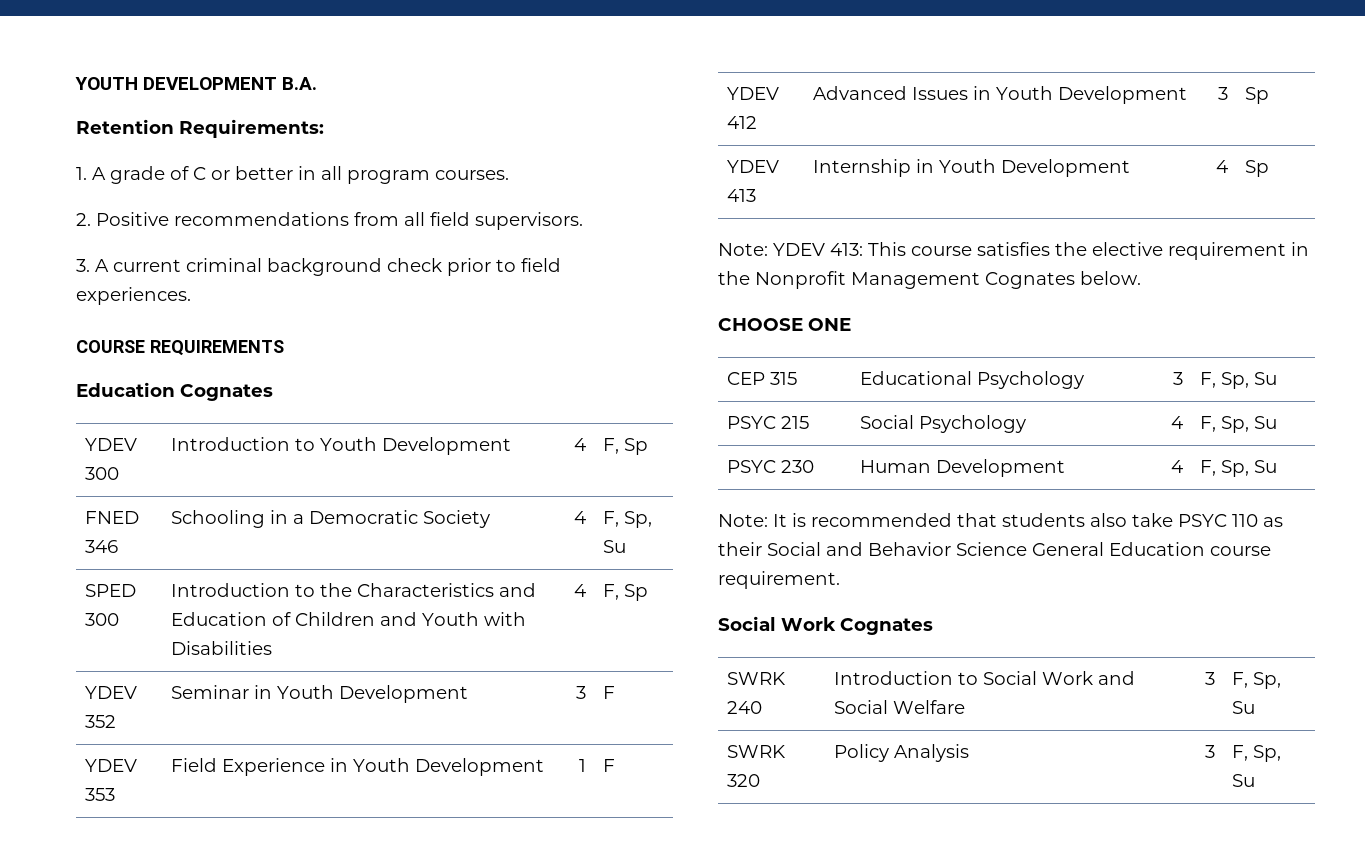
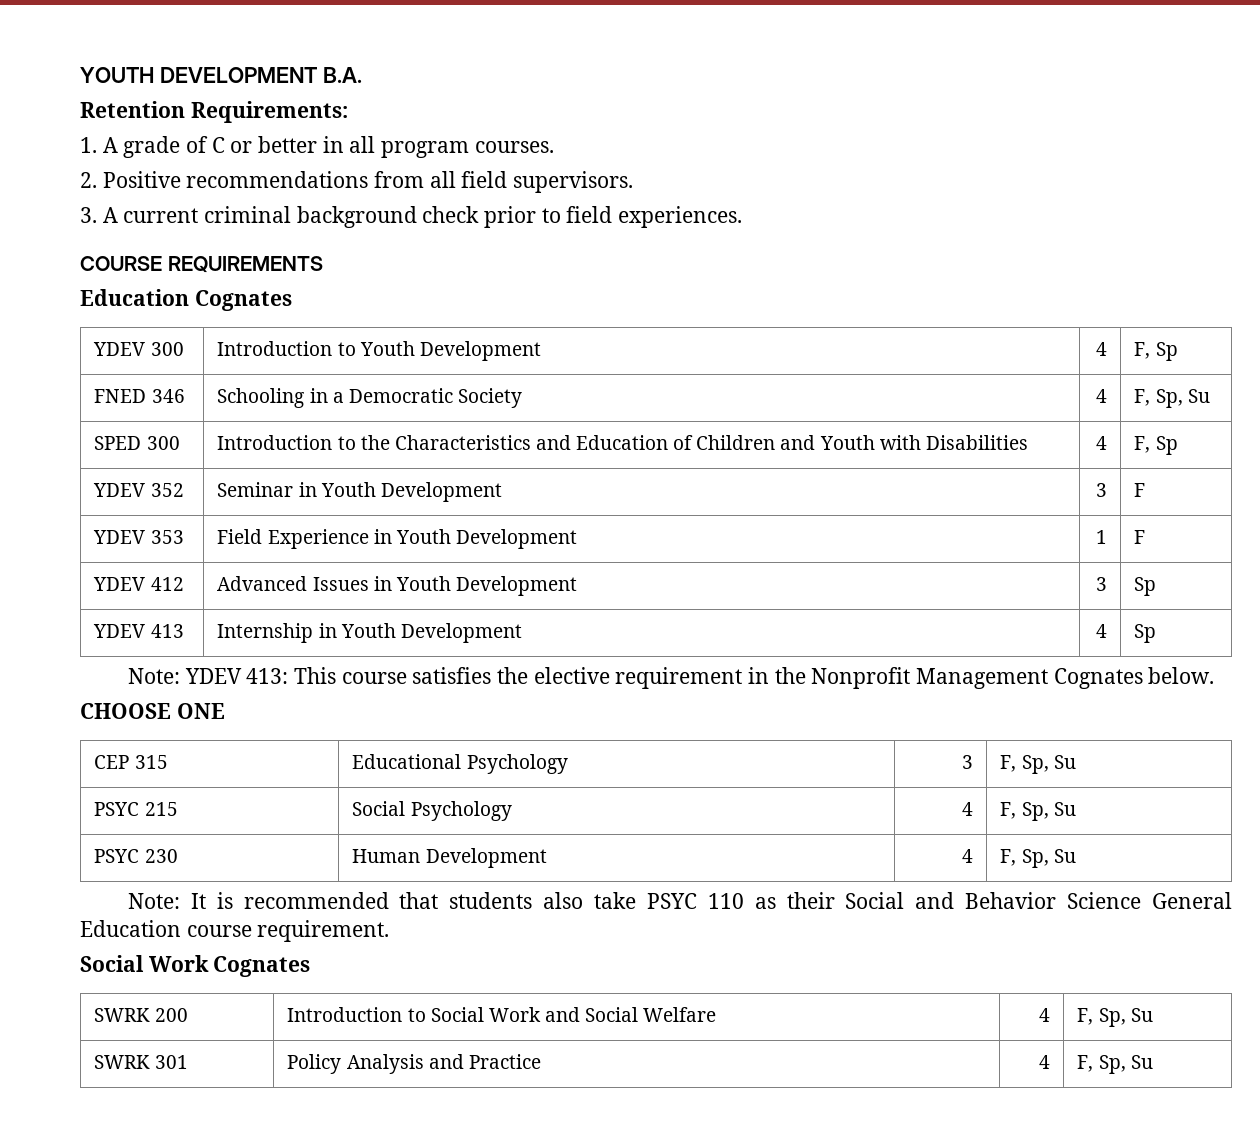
- SWRK 240 | Introduction to Social Work and Social Welfare | 3 | F, Sp, Su
+ SWRK 200 | Introduction to Social Work and Social Welfare | 4 | F, Sp, Su
- SWRK 320 | Policy Analysis | 3 | F, Sp, Su
+ SWRK 301 | Policy Analysis and Practice | 4 | F, Sp, Su

